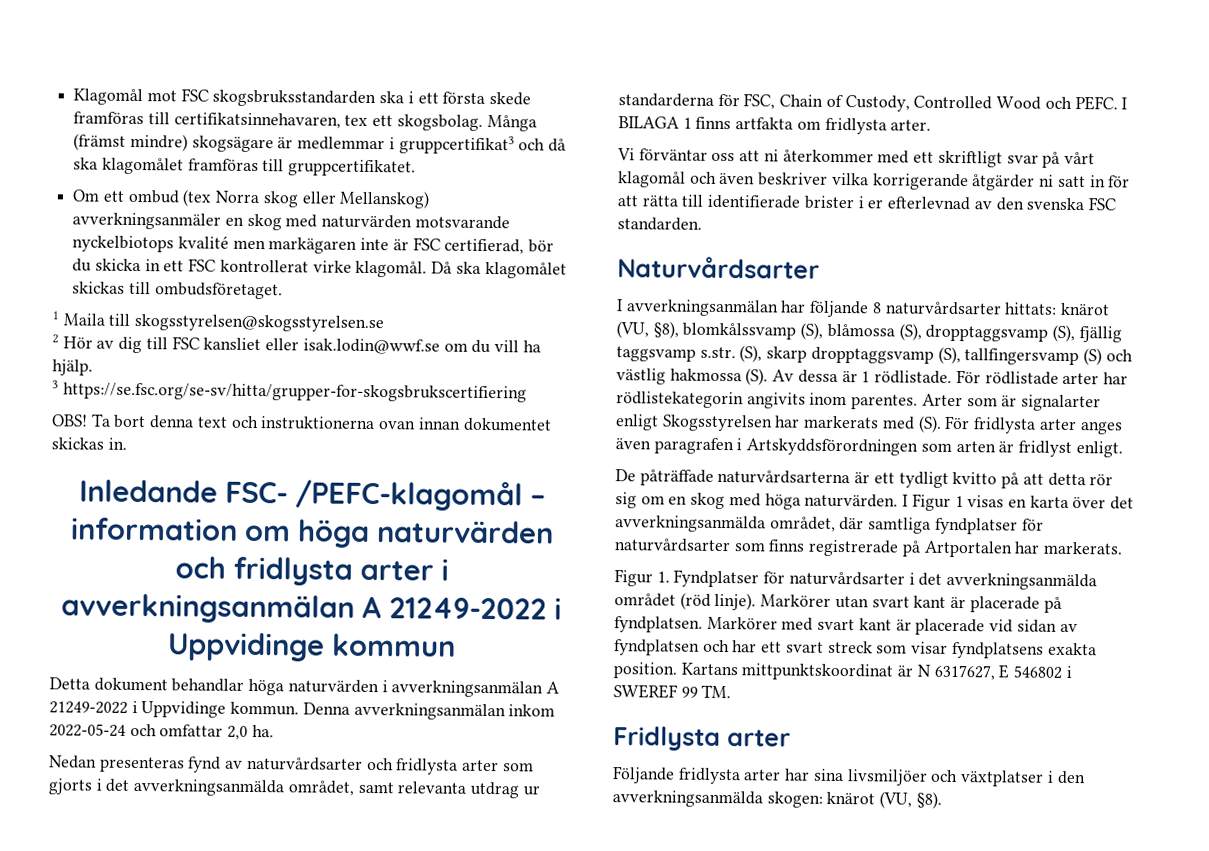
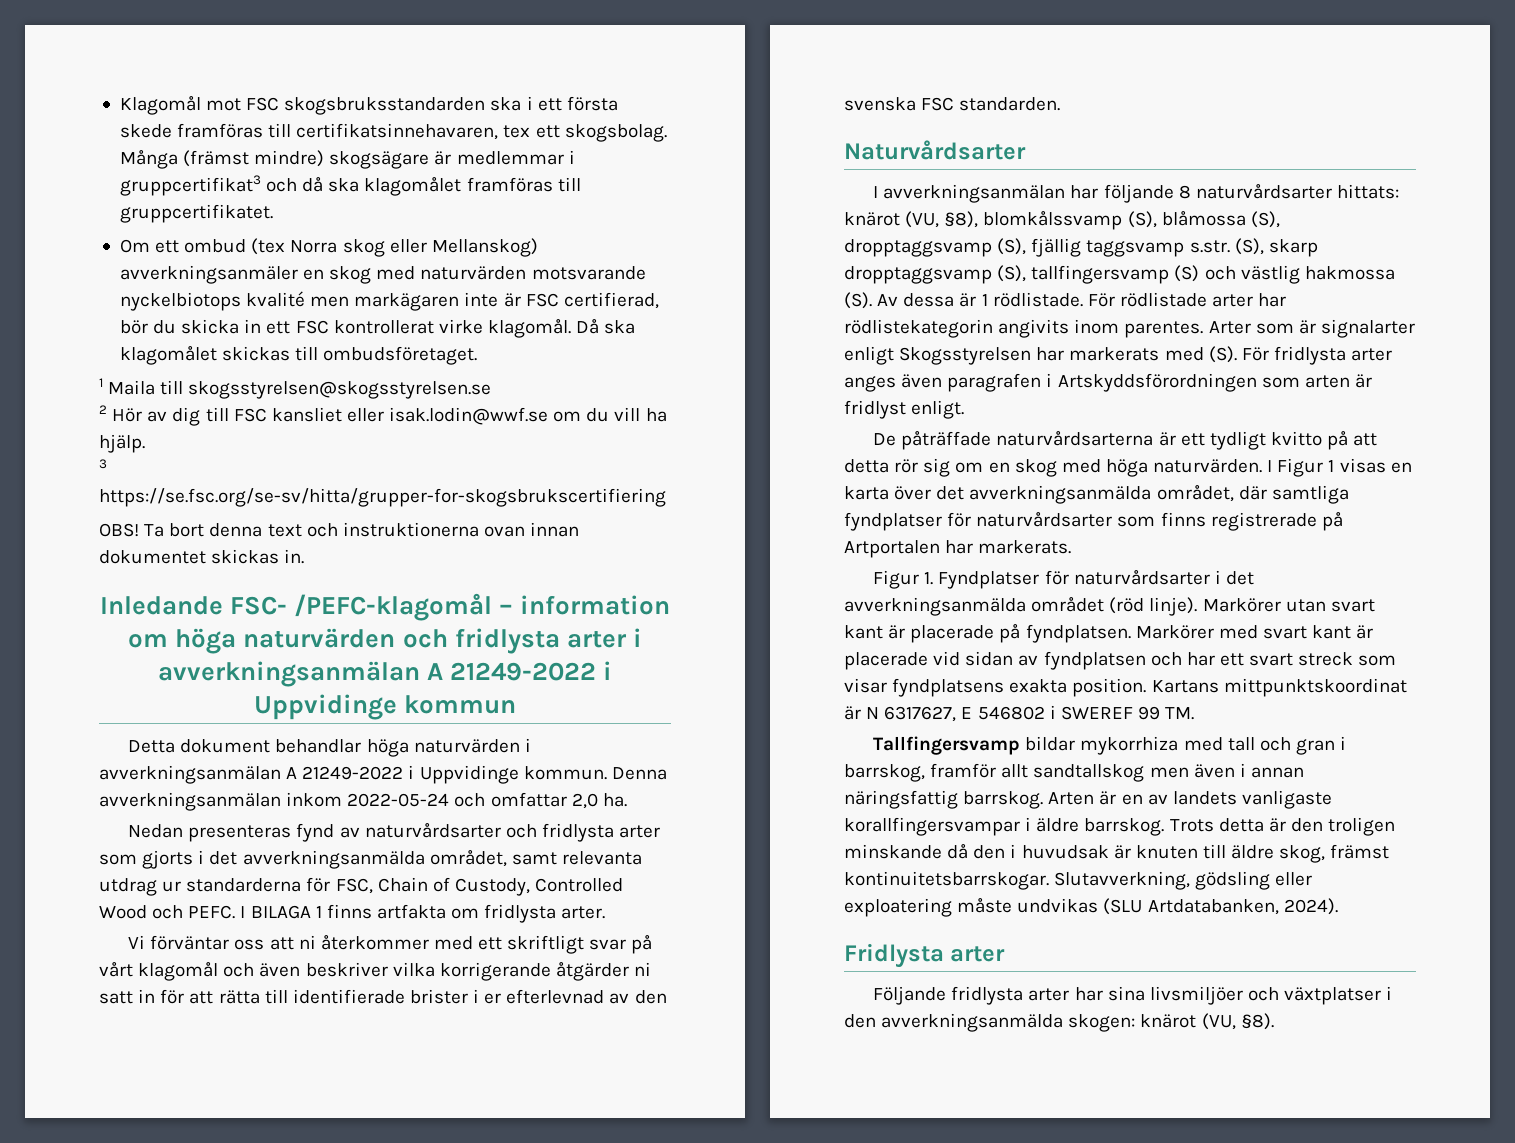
+ Tallfingersvamp bildar mykorrhiza med tall och gran i barrskog, framför allt sandtallskog men även i annan näringsfattig barrskog. Arten är en av landets vanligaste korallfingersvampar i äldre barrskog. Trots detta är den troligen minskande då den i huvudsak är knuten till äldre skog, främst kontinuitetsbarrskogar. Slutavverkning, gödsling eller exploatering måste undvikas (SLU Artdatabanken, 2024).

